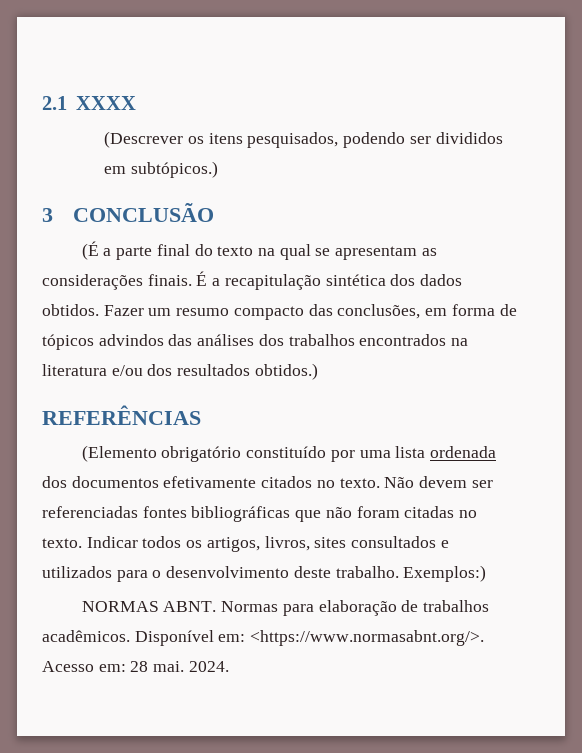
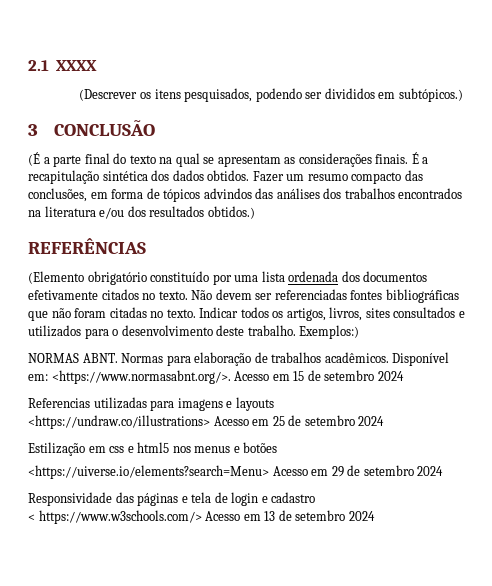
- Disponível em: <https://www.normasabnt.org/>. Acesso em: 28 mai. 2024.
+ Disponível em: <https://www.normasabnt.org/>. Acesso em 15 de setembro 2024
+ Referencias utilizadas para imagens e layouts
+ <https://undraw.co/illustrations> Acesso em 25 de setembro 2024
+ Estilização em css e html5 nos menus e botões
+ <https://uiverse.io/elements?search=Menu> Acesso em 29 de setembro 2024
+ Responsividade das páginas e tela de login e cadastro
+ < https://www.w3schools.com/> Acesso em 13 de setembro 2024

